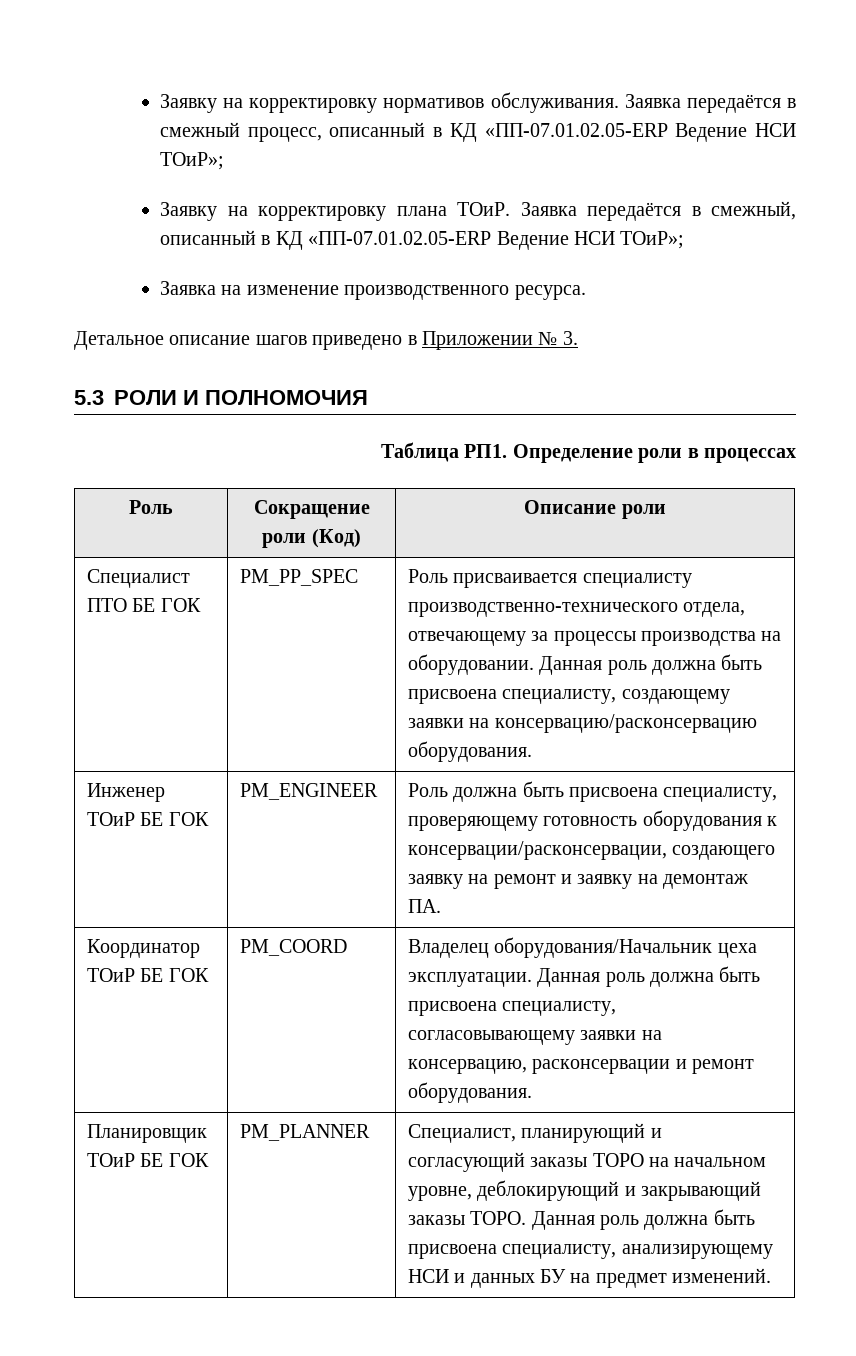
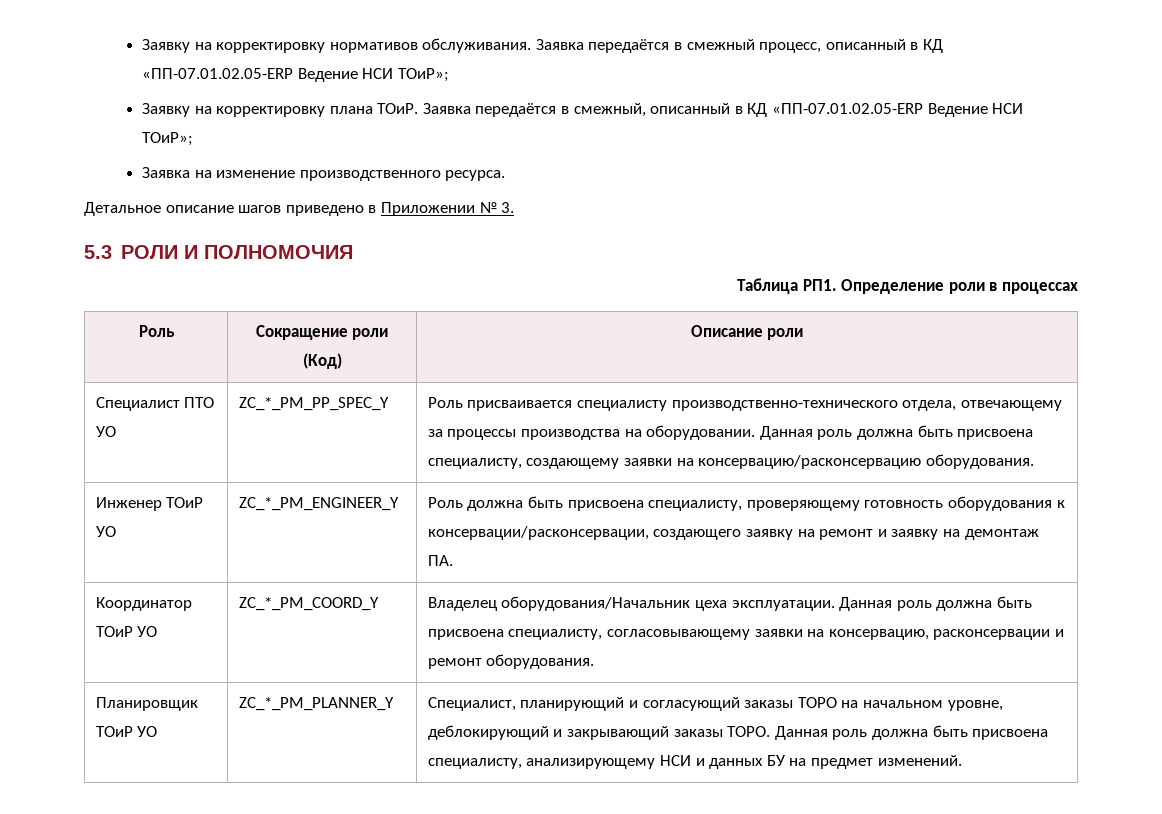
- Специалист ПТО БЕ ГОК | PM_PP_SPEC | Роль присваивается специалисту производственно-технического отдела, отвечающему за процессы производства на оборудовании. Данная роль должна быть присвоена специалисту, создающему заявки на консервацию/расконсервацию оборудования.
+ Специалист ПТО УО | ZC_*_PM_PP_SPEC_Y | Роль присваивается специалисту производственно-технического отдела, отвечающему за процессы производства на оборудовании. Данная роль должна быть присвоена специалисту, создающему заявки на консервацию/расконсервацию оборудования.
- Инженер ТОиР БЕ ГОК | PM_ENGINEER | Роль должна быть присвоена специалисту, проверяющему готовность оборудования к консервации/расконсервации, создающего заявку на ремонт и заявку на демонтаж ПА.
+ Инженер ТОиР УО | ZC_*_PM_ENGINEER_Y | Роль должна быть присвоена специалисту, проверяющему готовность оборудования к консервации/расконсервации, создающего заявку на ремонт и заявку на демонтаж ПА.
- Координатор ТОиР БЕ ГОК | PM_COORD | Владелец оборудования/Начальник цеха эксплуатации. Данная роль должна быть присвоена специалисту, согласовывающему заявки на консервацию, расконсервации и ремонт оборудования.
+ Координатор ТОиР УО | ZC_*_PM_COORD_Y | Владелец оборудования/Начальник цеха эксплуатации. Данная роль должна быть присвоена специалисту, согласовывающему заявки на консервацию, расконсервации и ремонт оборудования.
- Планировщик ТОиР БЕ ГОК | PM_PLANNER | Специалист, планирующий и согласующий заказы ТОРО на начальном уровне, деблокирующий и закрывающий заказы ТОРО. Данная роль должна быть присвоена специалисту, анализирующему НСИ и данных БУ на предмет изменений.
+ Планировщик ТОиР УО | ZC_*_PM_PLANNER_Y | Специалист, планирующий и согласующий заказы ТОРО на начальном уровне, деблокирующий и закрывающий заказы ТОРО. Данная роль должна быть присвоена специалисту, анализирующему НСИ и данных БУ на предмет изменений.

